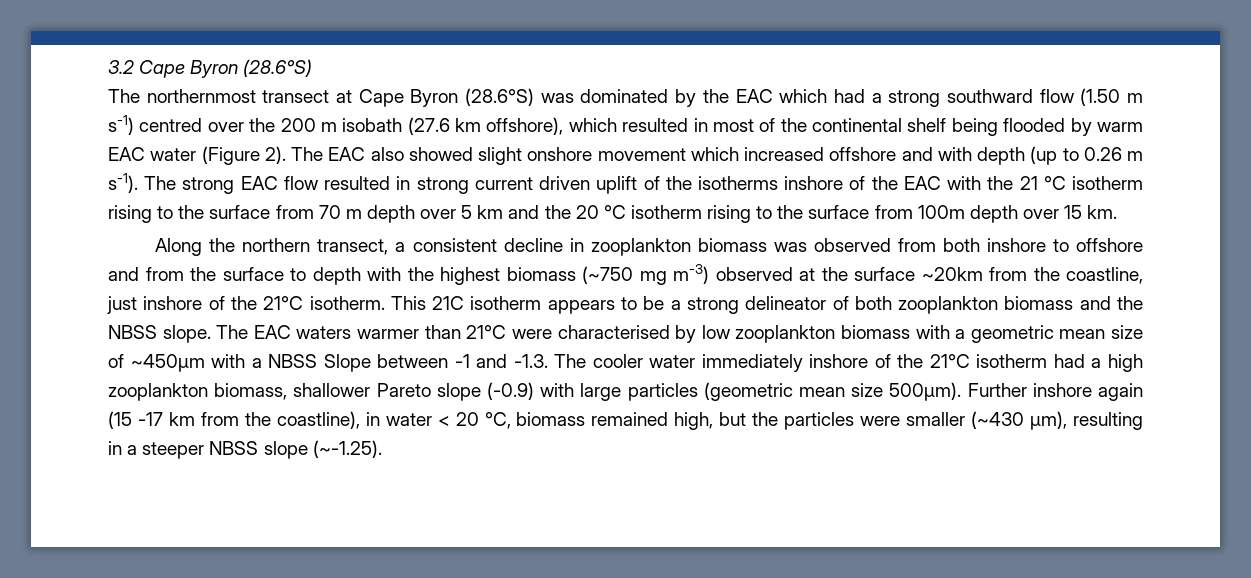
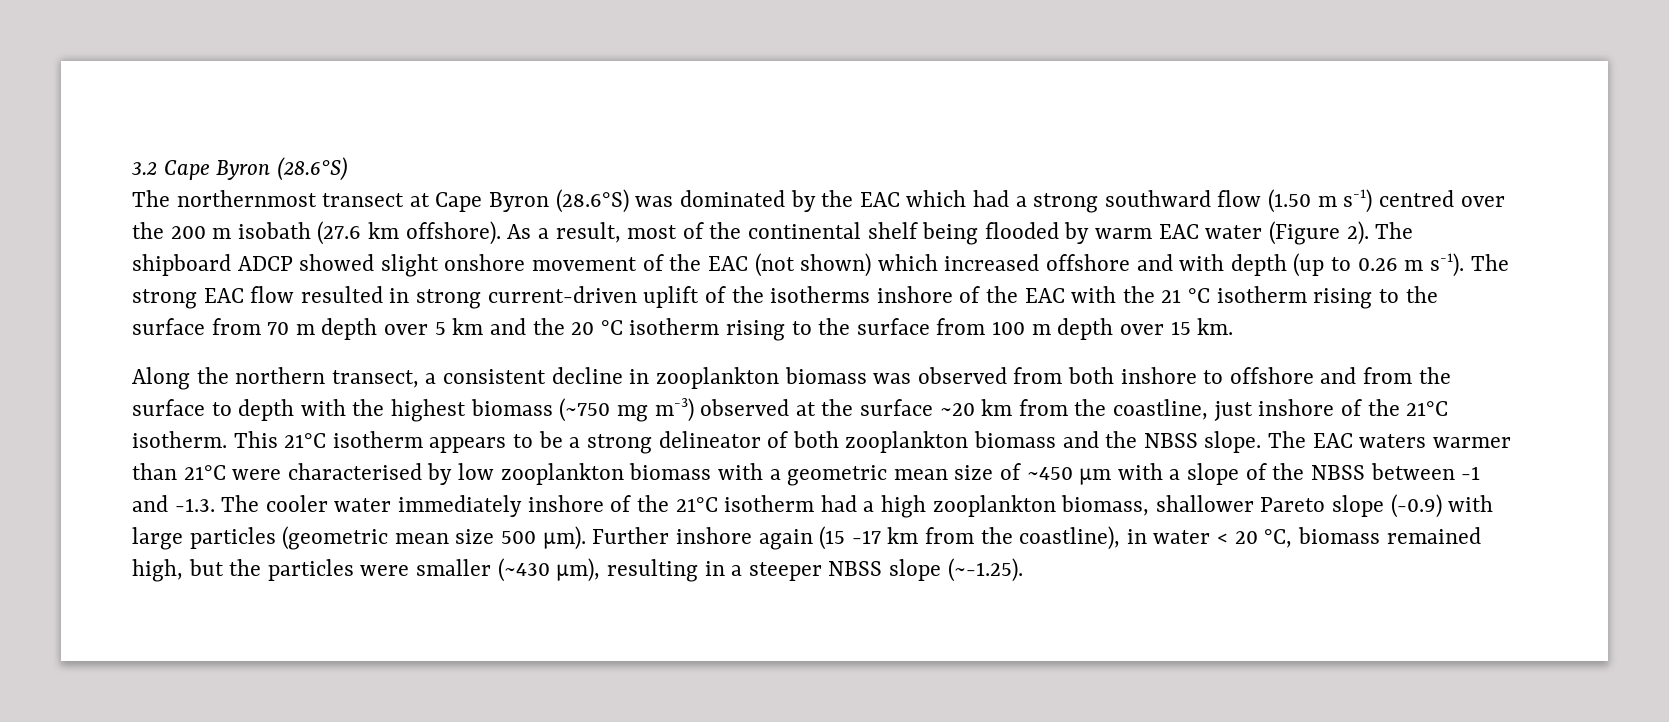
- The northernmost transect at Cape Byron (28.6°S) was dominated by the EAC which had a strong southward flow (1.50 m s-1) centred over the 200 m isobath (27.6 km offshore), which resulted in most of the continental shelf being flooded by warm EAC water (Figure 2).
+ The northernmost transect at Cape Byron (28.6°S) was dominated by the EAC which had a strong southward flow (1.50 m s-1) centred over the 200 m isobath (27.6 km offshore). As a result, most of the continental shelf being flooded by warm EAC water (Figure 2).
- The EAC also showed slight onshore movement which increased offshore and with depth (up to 0.26 m s-1).
+ The shipboard ADCP showed slight onshore movement of the EAC (not shown) which increased offshore and with depth (up to 0.26 m s-1).
- The strong EAC flow resulted in strong current driven uplift of the isotherms inshore of the EAC with the 21 °C isotherm rising to the surface from 70 m depth over 5 km and the 20 °C isotherm rising to the surface from 100m depth over 15 km.
+ The strong EAC flow resulted in strong current-driven uplift of the isotherms inshore of the EAC with the 21 °C isotherm rising to the surface from 70 m depth over 5 km and the 20 °C isotherm rising to the surface from 100 m depth over 15 km.
- Along the northern transect, a consistent decline in zooplankton biomass was observed from both inshore to offshore and from the surface to depth with the highest biomass (~750 mg m-3) observed at the surface ~20km from the coastline, just inshore of the 21°C isotherm.
+ Along the northern transect, a consistent decline in zooplankton biomass was observed from both inshore to offshore and from the surface to depth with the highest biomass (~750 mg m-3) observed at the surface ~20 km from the coastline, just inshore of the 21°C isotherm.
- This 21C isotherm appears to be a strong delineator of both zooplankton biomass and the NBSS slope.
+ This 21°C isotherm appears to be a strong delineator of both zooplankton biomass and the NBSS slope.
- The EAC waters warmer than 21°C were characterised by low zooplankton biomass with a geometric mean size of ~450µm with a NBSS Slope between -1 and -1.3. The cooler water immediately inshore of the 21°C isotherm had a high zooplankton biomass, shallower Pareto slope (-0.9) with large particles (geometric mean size 500µm).
+ The EAC waters warmer than 21°C were characterised by low zooplankton biomass with a geometric mean size of ~450 µm with a slope of the NBSS between -1 and -1.3. The cooler water immediately inshore of the 21°C isotherm had a high zooplankton biomass, shallower Pareto slope (-0.9) with large particles (geometric mean size 500 µm).

